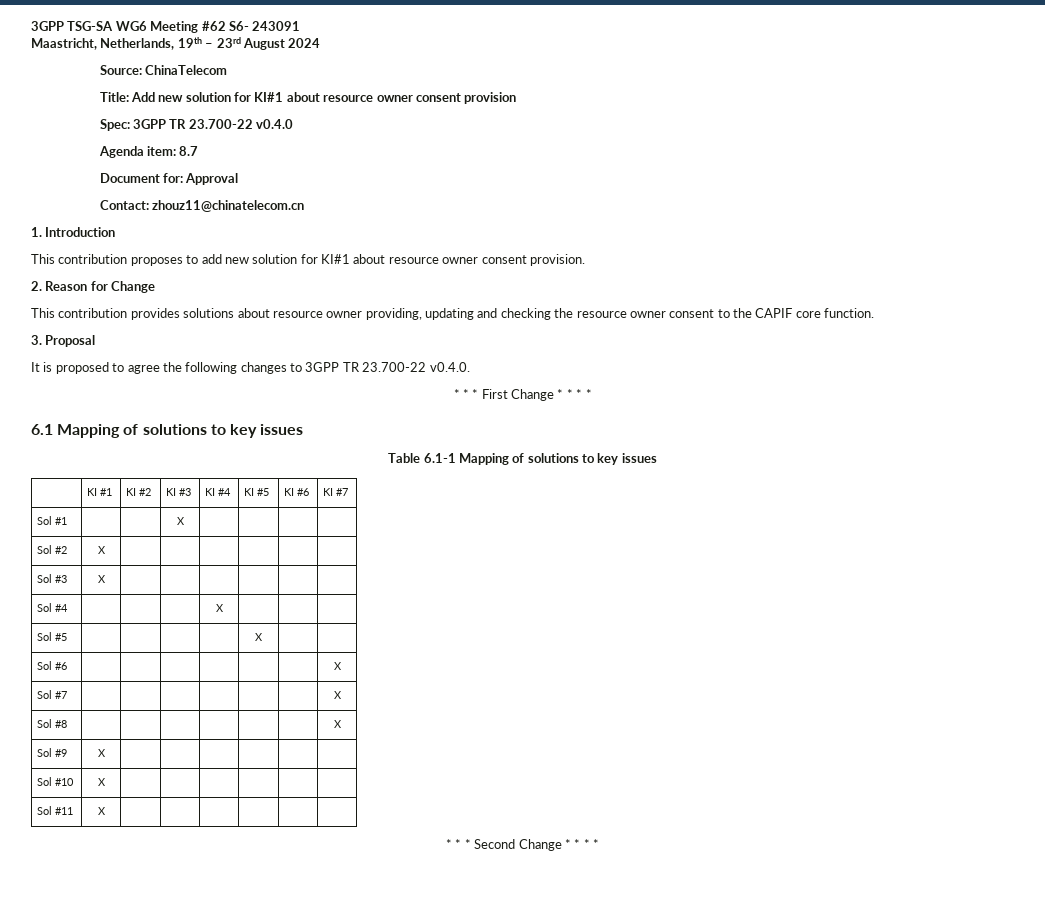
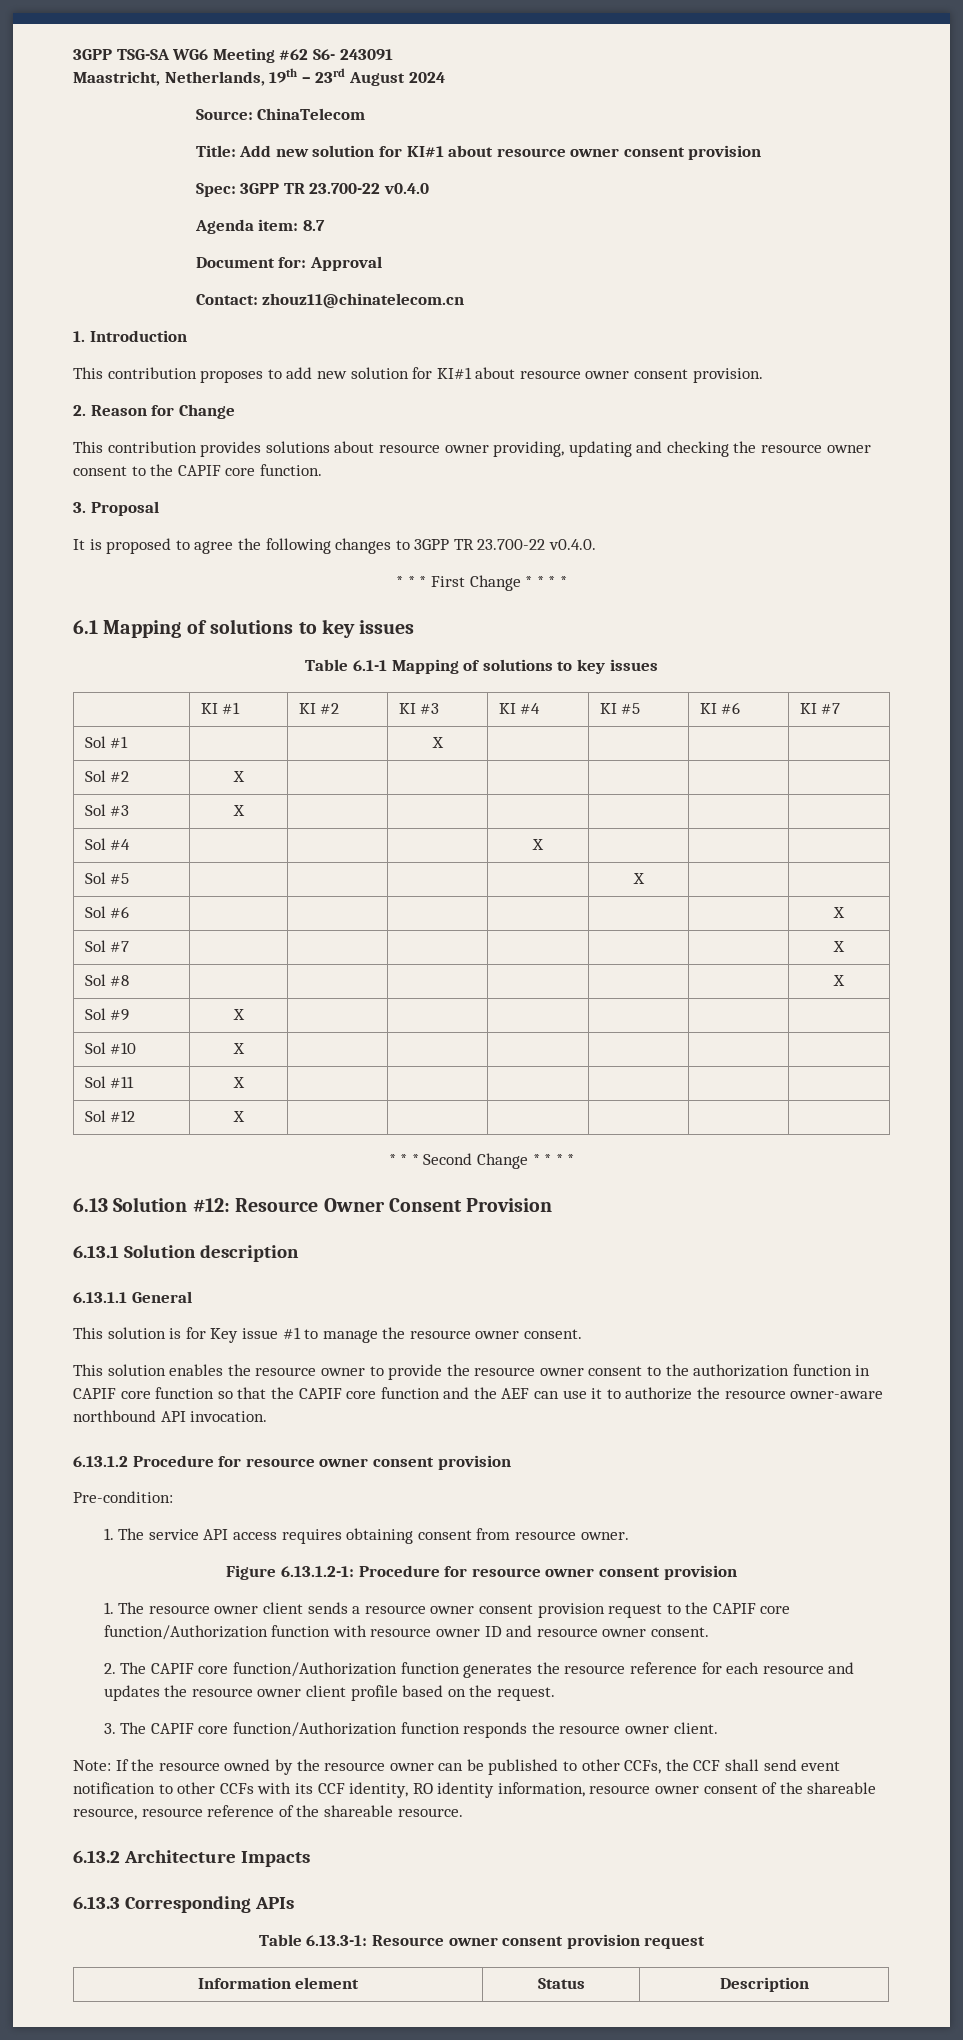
+ Sol #12 | X | | | | | |
+ 6.13 Solution #12: Resource Owner Consent Provision
+ 6.13.1 Solution description
+ 6.13.1.1 General
+ This solution is for Key issue #1 to manage the resource owner consent.
+ This solution enables the resource owner to provide the resource owner consent to the authorization function in CAPIF core function so that the CAPIF core function and the AEF can use it to authorize the resource owner-aware northbound API invocation.
+ 6.13.1.2 Procedure for resource owner consent provision
+ Pre-condition:
+ 1. The service API access requires obtaining consent from resource owner.
+ Figure 6.13.1.2-1: Procedure for resource owner consent provision
+ 1. The resource owner client sends a resource owner consent provision request to the CAPIF core function/Authorization function with resource owner ID and resource owner consent.
+ 2. The CAPIF core function/Authorization function generates the resource reference for each resource and updates the resource owner client profile based on the request.
+ 3. The CAPIF core function/Authorization function responds the resource owner client.
+ Note: If the resource owned by the resource owner can be published to other CCFs, the CCF shall send event notification to other CCFs with its CCF identity, RO identity information, resource owner consent of the shareable resource, resource reference of the shareable resource.
+ 6.13.2 Architecture Impacts
+ 6.13.3 Corresponding APIs
+ Table 6.13.3-1: Resource owner consent provision request
+ Information element | Status | Description

